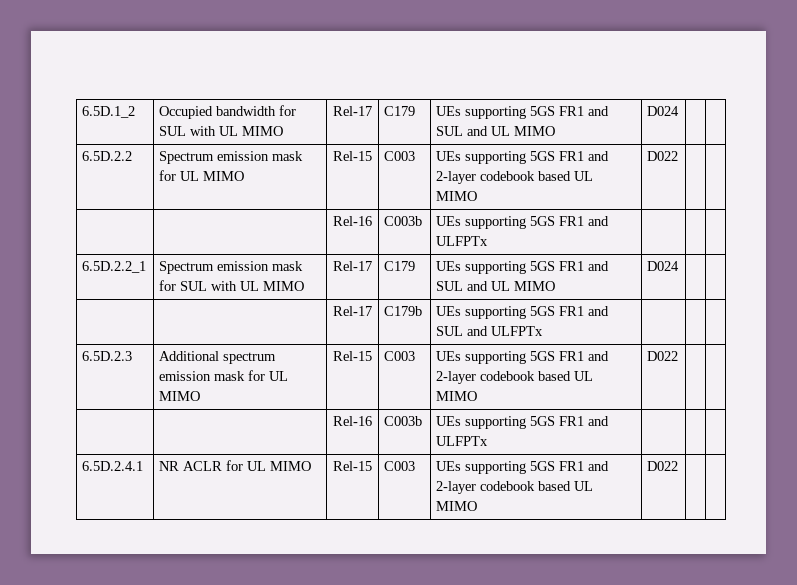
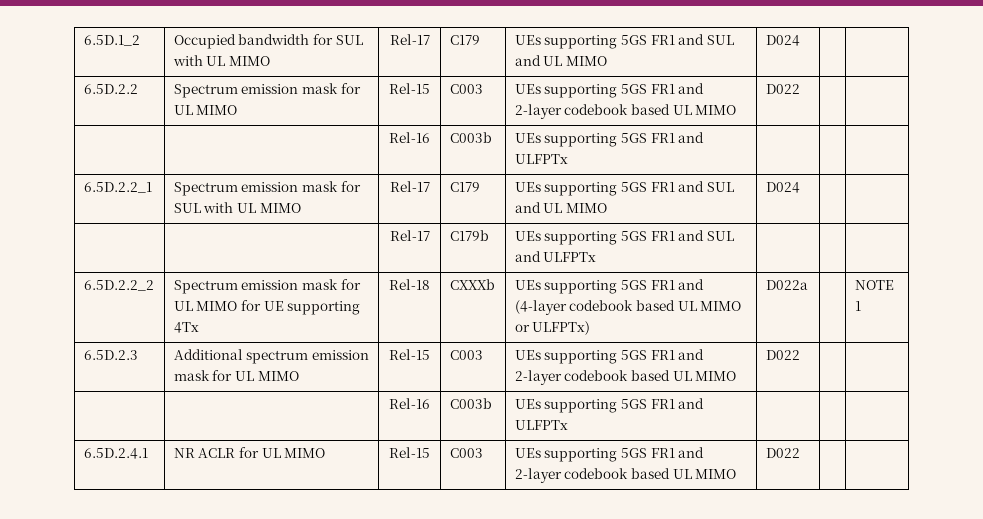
+ 6.5D.2.2_2 | Spectrum emission mask for UL MIMO for UE supporting 4Tx | Rel-18 | CXXXb | UEs supporting 5GS FR1 and (4-layer codebook based UL MIMO or ULFPTx) | D022a | | NOTE 1

